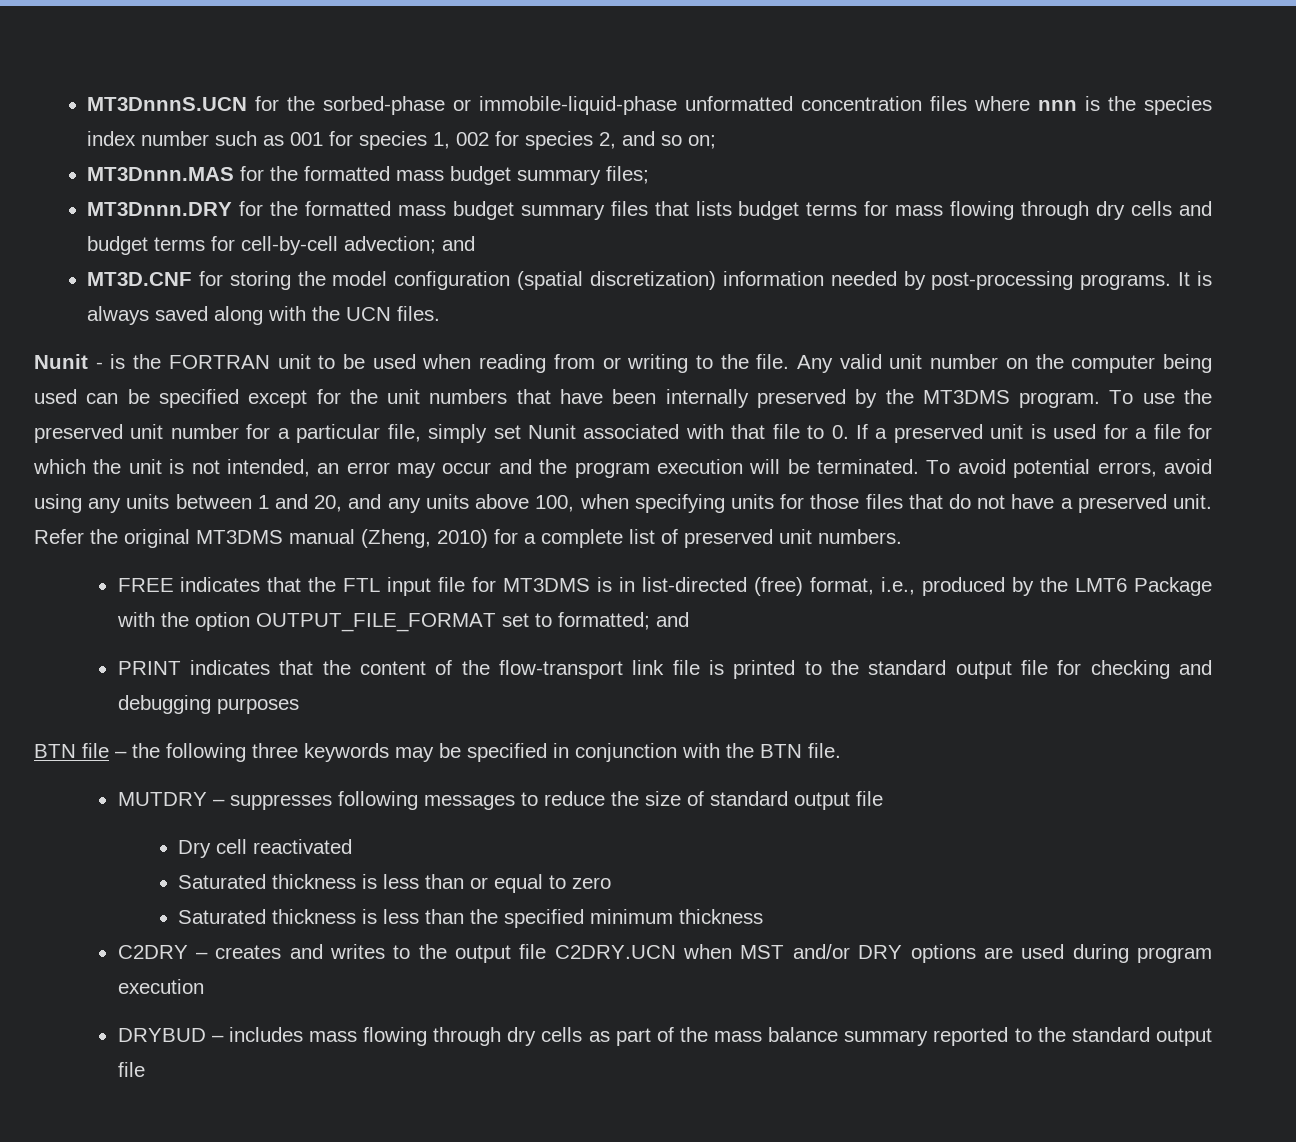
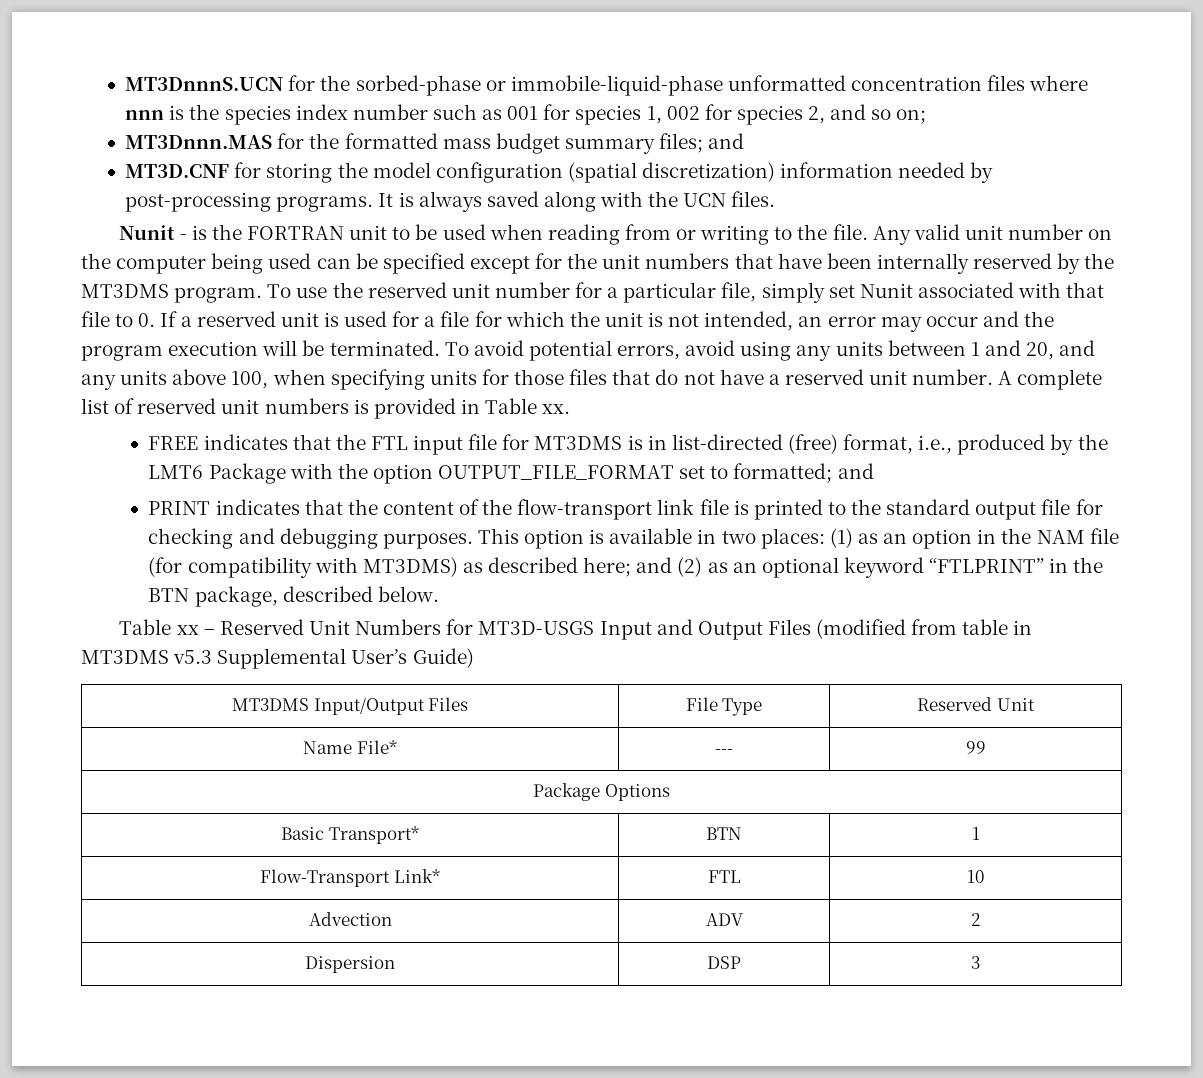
- MT3Dnnn.MAS for the formatted mass budget summary files;
- MT3Dnnn.DRY for the formatted mass budget summary files that lists budget terms for mass flowing through dry cells and budget terms for cell-by-cell advection; and
+ MT3Dnnn.MAS for the formatted mass budget summary files; and
- Any valid unit number on the computer being used can be specified except for the unit numbers that have been internally preserved by the MT3DMS program.
+ Any valid unit number on the computer being used can be specified except for the unit numbers that have been internally reserved by the MT3DMS program.
- To use the preserved unit number for a particular file, simply set Nunit associated with that file to 0. If a preserved unit is used for a file for which the unit is not intended, an error may occur and the program execution will be terminated.
+ To use the reserved unit number for a particular file, simply set Nunit associated with that file to 0. If a reserved unit is used for a file for which the unit is not intended, an error may occur and the program execution will be terminated.
- To avoid potential errors, avoid using any units between 1 and 20, and any units above 100, when specifying units for those files that do not have a preserved unit. Refer the original MT3DMS manual (Zheng, 2010) for a complete list of preserved unit numbers.
+ To avoid potential errors, avoid using any units between 1 and 20, and any units above 100, when specifying units for those files that do not have a reserved unit number. A complete list of reserved unit numbers is provided in Table xx.
- PRINT indicates that the content of the flow-transport link file is printed to the standard output file for checking and debugging purposes
- BTN file – the following three keywords may be specified in conjunction with the BTN file.
- MUTDRY – suppresses following messages to reduce the size of standard output file
- Dry cell reactivated
- Saturated thickness is less than or equal to zero
- Saturated thickness is less than the specified minimum thickness
- C2DRY – creates and writes to the output file C2DRY.UCN when MST and/or DRY options are used during program execution
- DRYBUD – includes mass flowing through dry cells as part of the mass balance summary reported to the standard output file
+ PRINT indicates that the content of the flow-transport link file is printed to the standard output file for checking and debugging purposes. This option is available in two places: (1) as an option in the NAM file (for compatibility with MT3DMS) as described here; and (2) as an optional keyword “FTLPRINT” in the BTN package, described below.
+ Table xx – Reserved Unit Numbers for MT3D-USGS Input and Output Files (modified from table in MT3DMS v5.3 Supplemental User’s Guide)
+ MT3DMS Input/Output Files | File Type | Reserved Unit
+ Name File* | --- | 99
+ Package Options
+ Basic Transport* | BTN | 1
+ Flow-Transport Link* | FTL | 10
+ Advection | ADV | 2
+ Dispersion | DSP | 3

